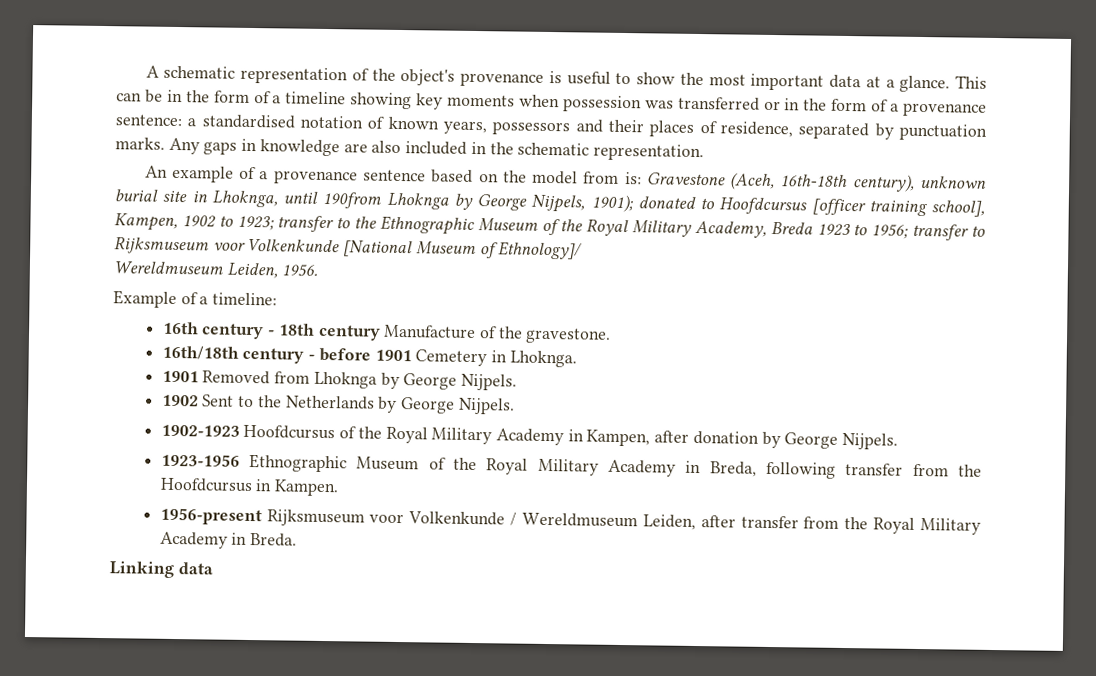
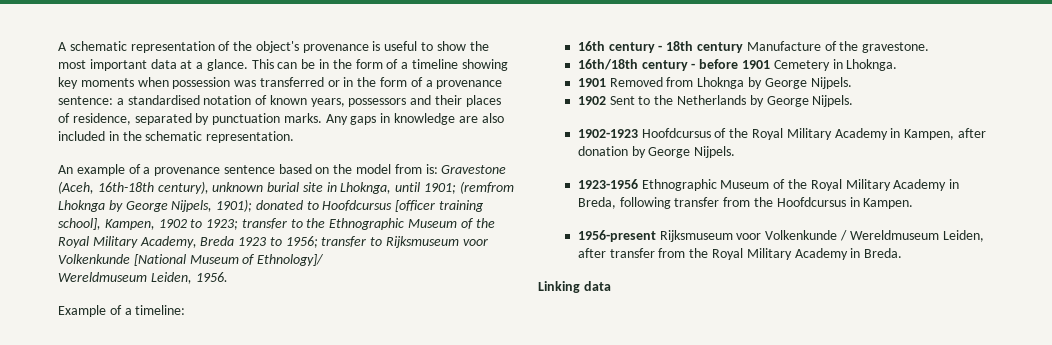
- An example of a provenance sentence based on the model from is: Gravestone (Aceh, 16th-18th century), unknown burial site in Lhoknga, until 190from Lhoknga by George Nijpels, 1901); donated to Hoofdcursus [officer training school], Kampen, 1902 to 1923; transfer to the Ethnographic Museum of the Royal Military Academy, Breda 1923 to 1956; transfer to Rijksmuseum voor Volkenkunde [National Museum of Ethnology]/
+ An example of a provenance sentence based on the model from is: Gravestone (Aceh, 16th-18th century), unknown burial site in Lhoknga, until 1901; (remfrom Lhoknga by George Nijpels, 1901); donated to Hoofdcursus [officer training school], Kampen, 1902 to 1923; transfer to the Ethnographic Museum of the Royal Military Academy, Breda 1923 to 1956; transfer to Rijksmuseum voor Volkenkunde [National Museum of Ethnology]/

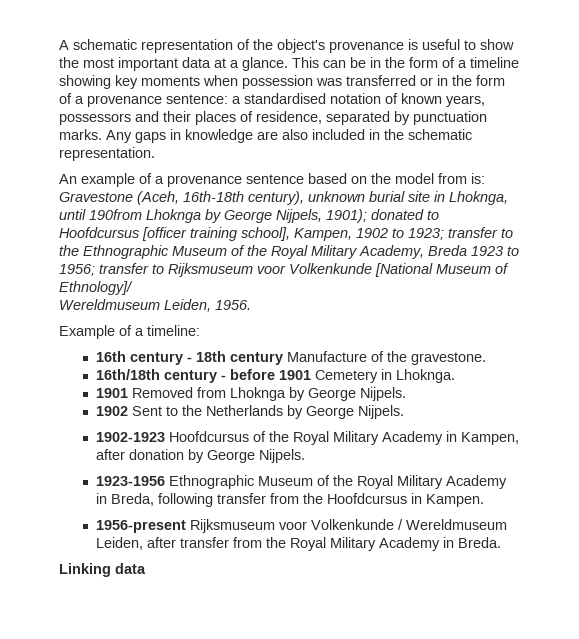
- An example of a provenance sentence based on the model from is: Gravestone (Aceh, 16th-18th century), unknown burial site in Lhoknga, until 1901; (remfrom Lhoknga by George Nijpels, 1901); donated to Hoofdcursus [officer training school], Kampen, 1902 to 1923; transfer to the Ethnographic Museum of the Royal Military Academy, Breda 1923 to 1956; transfer to Rijksmuseum voor Volkenkunde [National Museum of Ethnology]/
+ An example of a provenance sentence based on the model from is: Gravestone (Aceh, 16th-18th century), unknown burial site in Lhoknga, until 190from Lhoknga by George Nijpels, 1901); donated to Hoofdcursus [officer training school], Kampen, 1902 to 1923; transfer to the Ethnographic Museum of the Royal Military Academy, Breda 1923 to 1956; transfer to Rijksmuseum voor Volkenkunde [National Museum of Ethnology]/

